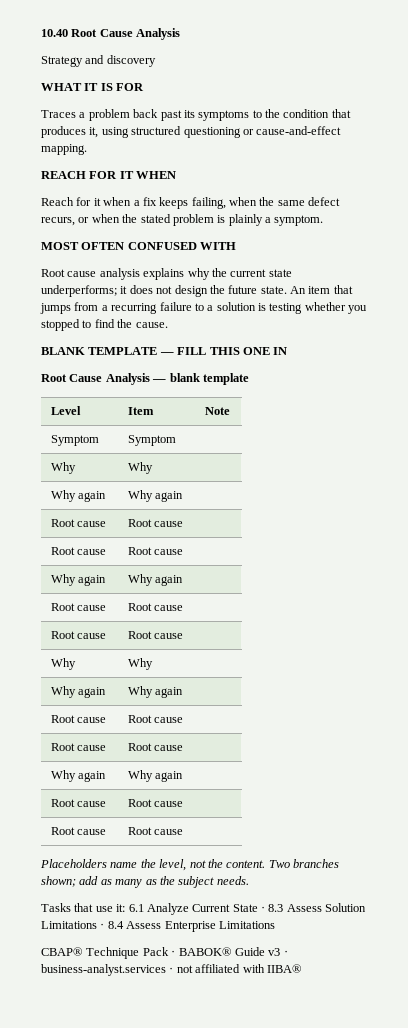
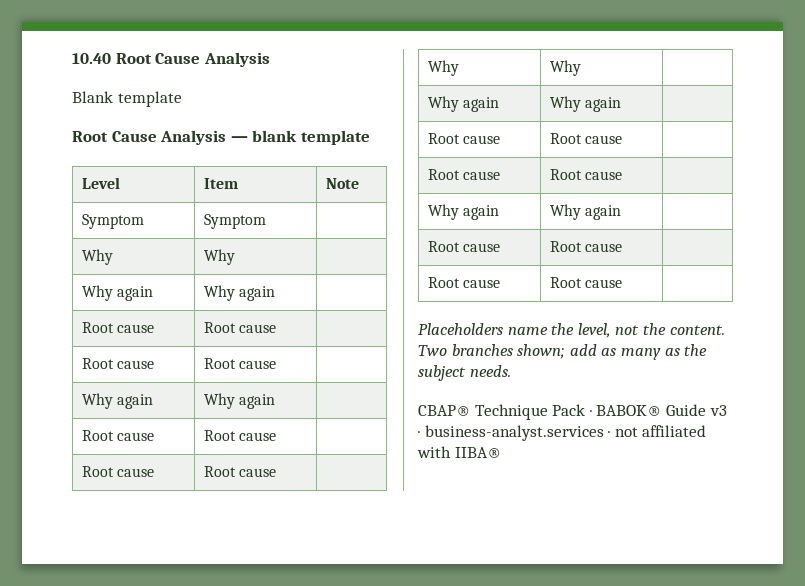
- Strategy and discovery
- WHAT IT IS FOR
- Traces a problem back past its symptoms to the condition that produces it, using structured questioning or cause-and-effect mapping.
- REACH FOR IT WHEN
- Reach for it when a fix keeps failing, when the same defect recurs, or when the stated problem is plainly a symptom.
- MOST OFTEN CONFUSED WITH
- Root cause analysis explains why the current state underperforms; it does not design the future state. An item that jumps from a recurring failure to a solution is testing whether you stopped to find the cause.
- BLANK TEMPLATE — FILL THIS ONE IN
+ Blank template
- Tasks that use it: 6.1 Analyze Current State · 8.3 Assess Solution Limitations · 8.4 Assess Enterprise Limitations

